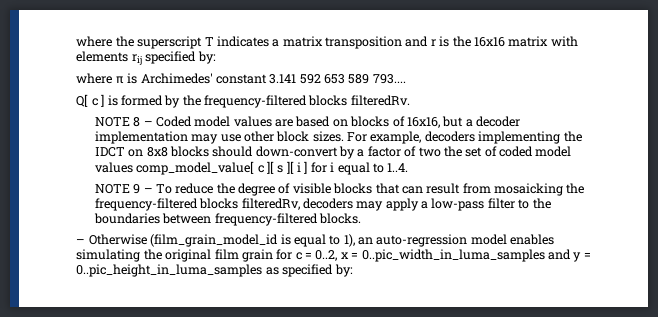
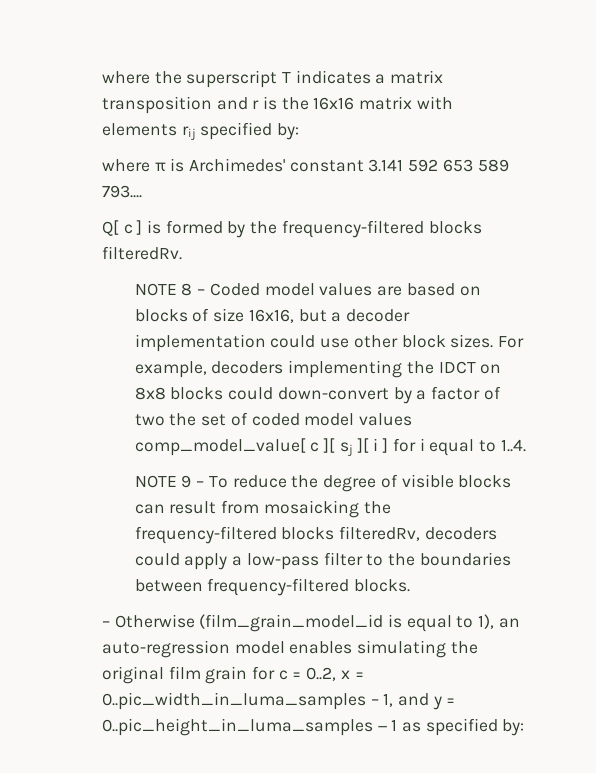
- NOTE 8 – Coded model values are based on blocks of 16x16, but a decoder implementation may use other block sizes.
+ NOTE 8 – Coded model values are based on blocks of size 16x16, but a decoder implementation could use other block sizes.
- For example, decoders implementing the IDCT on 8x8 blocks should down-convert by a factor of two the set of coded model values comp_model_value[ c ][ s ][ i ] for i equal to 1..4.
+ For example, decoders implementing the IDCT on 8x8 blocks could down-convert by a factor of two the set of coded model values comp_model_value[ c ][ sj ][ i ] for i equal to 1..4.
- NOTE 9 – To reduce the degree of visible blocks that can result from mosaicking the frequency-filtered blocks filteredRv, decoders may apply a low-pass filter to the boundaries between frequency-filtered blocks.
+ NOTE 9 – To reduce the degree of visible blocks can result from mosaicking the frequency-filtered blocks filteredRv, decoders could apply a low-pass filter to the boundaries between frequency-filtered blocks.
- – Otherwise (film_grain_model_id is equal to 1), an auto-regression model enables simulating the original film grain for c = 0..2, x = 0..pic_width_in_luma_samples and y = 0..pic_height_in_luma_samples as specified by:
+ – Otherwise (film_grain_model_id is equal to 1), an auto-regression model enables simulating the original film grain for c = 0..2, x = 0..pic_width_in_luma_samples – 1, and y = 0..pic_height_in_luma_samples − 1 as specified by:

